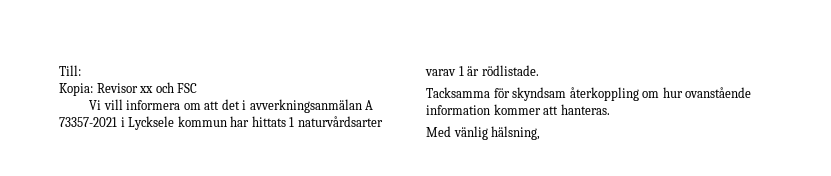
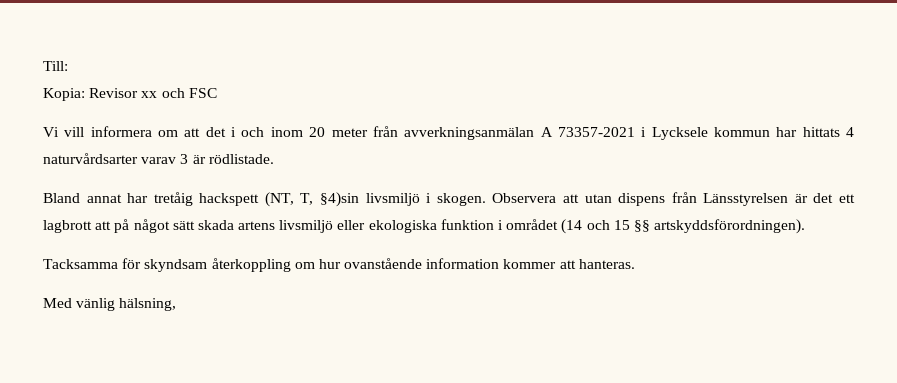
- Vi vill informera om att det i avverkningsanmälan A 73357-2021 i Lycksele kommun har hittats 1 naturvårdsarter varav 1 är rödlistade.
+ Vi vill informera om att det i och inom 20 meter från avverkningsanmälan A 73357-2021 i Lycksele kommun har hittats 4 naturvårdsarter varav 3 är rödlistade.
+ Bland annat har tretåig hackspett (NT, T, §4)sin livsmiljö i skogen. Observera att utan dispens från Länsstyrelsen är det ett lagbrott att på något sätt skada artens livsmiljö eller ekologiska funktion i området (14 och 15 §§ artskyddsförordningen).

